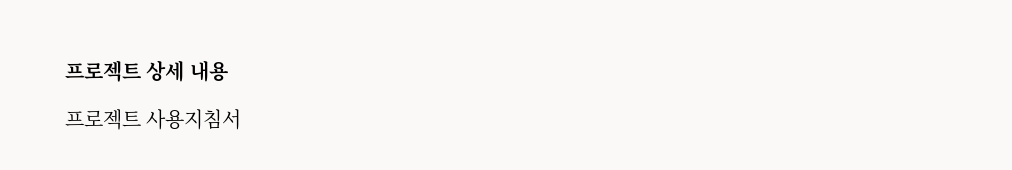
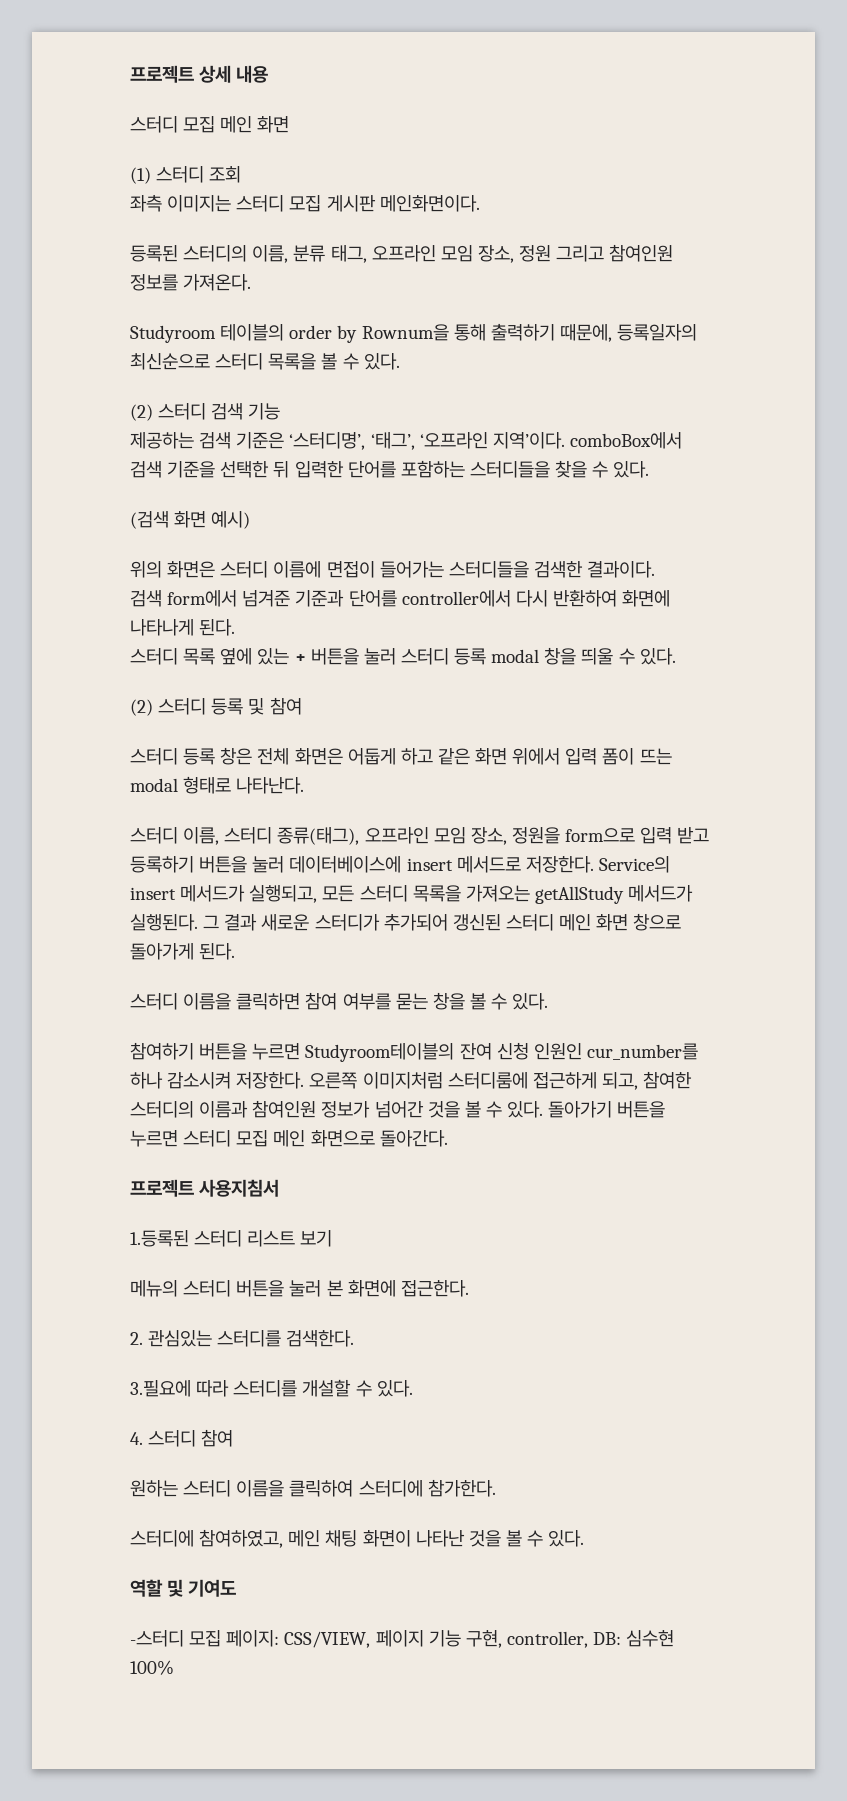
+ 스터디 모집 메인 화면
+ (1) 스터디 조회
+ 좌측 이미지는 스터디 모집 게시판 메인화면이다.
+ 등록된 스터디의 이름, 분류 태그, 오프라인 모임 장소, 정원 그리고 참여인원 정보를 가져온다.
+ Studyroom 테이블의 order by Rownum을 통해 출력하기 때문에, 등록일자의 최신순으로 스터디 목록을 볼 수 있다.
+ (2) 스터디 검색 기능
+ 제공하는 검색 기준은 ‘스터디명’, ‘태그’, ‘오프라인 지역’이다. comboBox에서 검색 기준을 선택한 뒤 입력한 단어를 포함하는 스터디들을 찾을 수 있다.
+ (검색 화면 예시)
+ 위의 화면은 스터디 이름에 면접이 들어가는 스터디들을 검색한 결과이다.
+ 검색 form에서 넘겨준 기준과 단어를 controller에서 다시 반환하여 화면에 나타나게 된다.
+ 스터디 목록 옆에 있는 + 버튼을 눌러 스터디 등록 modal 창을 띄울 수 있다.
+ (2) 스터디 등록 및 참여
+ 스터디 등록 창은 전체 화면은 어둡게 하고 같은 화면 위에서 입력 폼이 뜨는 modal 형태로 나타난다.
+ 스터디 이름, 스터디 종류(태그), 오프라인 모임 장소, 정원을 form으로 입력 받고 등록하기 버튼을 눌러 데이터베이스에 insert 메서드로 저장한다. Service의 insert 메서드가 실행되고, 모든 스터디 목록을 가져오는 getAllStudy 메서드가 실행된다. 그 결과 새로운 스터디가 추가되어 갱신된 스터디 메인 화면 창으로 돌아가게 된다.
+ 스터디 이름을 클릭하면 참여 여부를 묻는 창을 볼 수 있다.
+ 참여하기 버튼을 누르면 Studyroom테이블의 잔여 신청 인원인 cur_number를 하나 감소시켜 저장한다. 오른쪽 이미지처럼 스터디룸에 접근하게 되고, 참여한 스터디의 이름과 참여인원 정보가 넘어간 것을 볼 수 있다. 돌아가기 버튼을 누르면 스터디 모집 메인 화면으로 돌아간다.
  프로젝트 사용지침서
+ 1.등록된 스터디 리스트 보기
+ 메뉴의 스터디 버튼을 눌러 본 화면에 접근한다.
+ 2. 관심있는 스터디를 검색한다.
+ 3.필요에 따라 스터디를 개설할 수 있다.
+ 4. 스터디 참여
+ 원하는 스터디 이름을 클릭하여 스터디에 참가한다.
+ 스터디에 참여하였고, 메인 채팅 화면이 나타난 것을 볼 수 있다.
+ 역할 및 기여도
+ -스터디 모집 페이지: CSS/VIEW, 페이지 기능 구현, controller, DB: 심수현 100%

